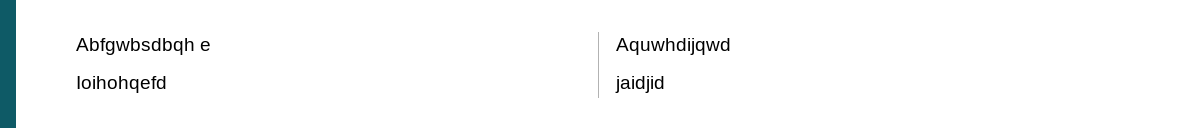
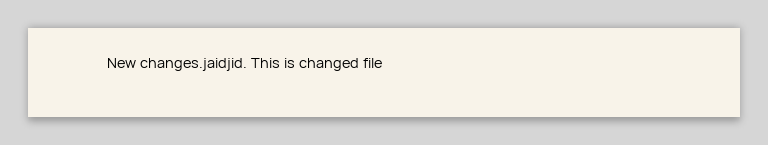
- Abfgwbsdbqh e
- Ioihohqefd
- Aquwhdijqwd
- jaidjid
+ New changes.jaidjid. This is changed file

